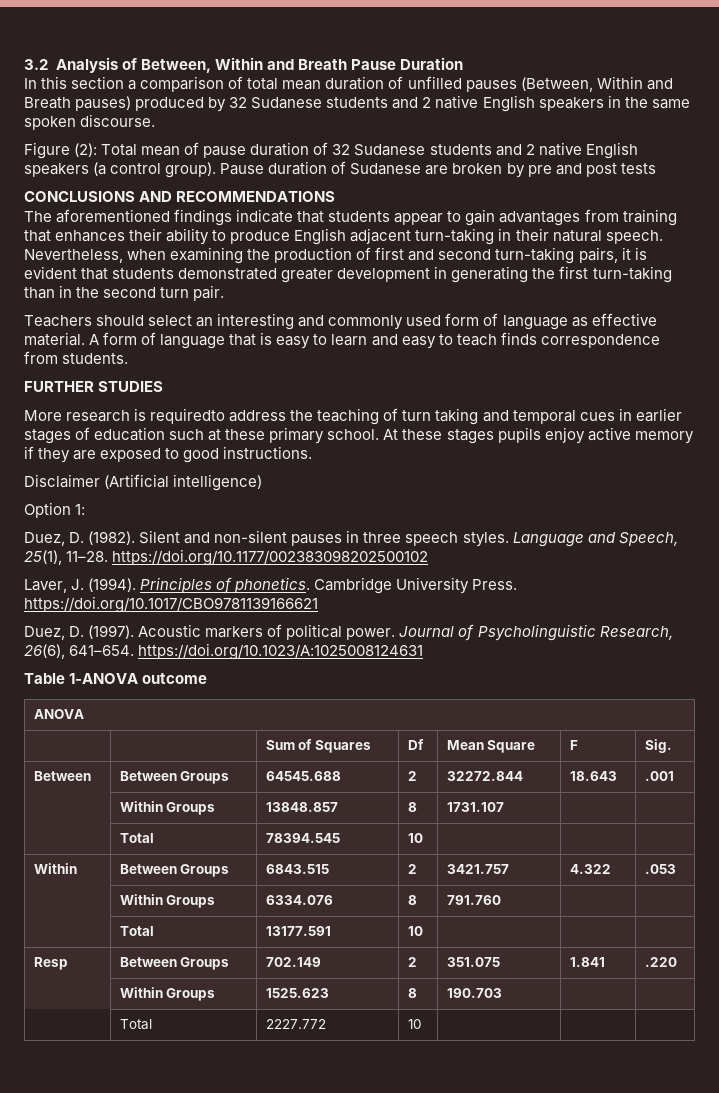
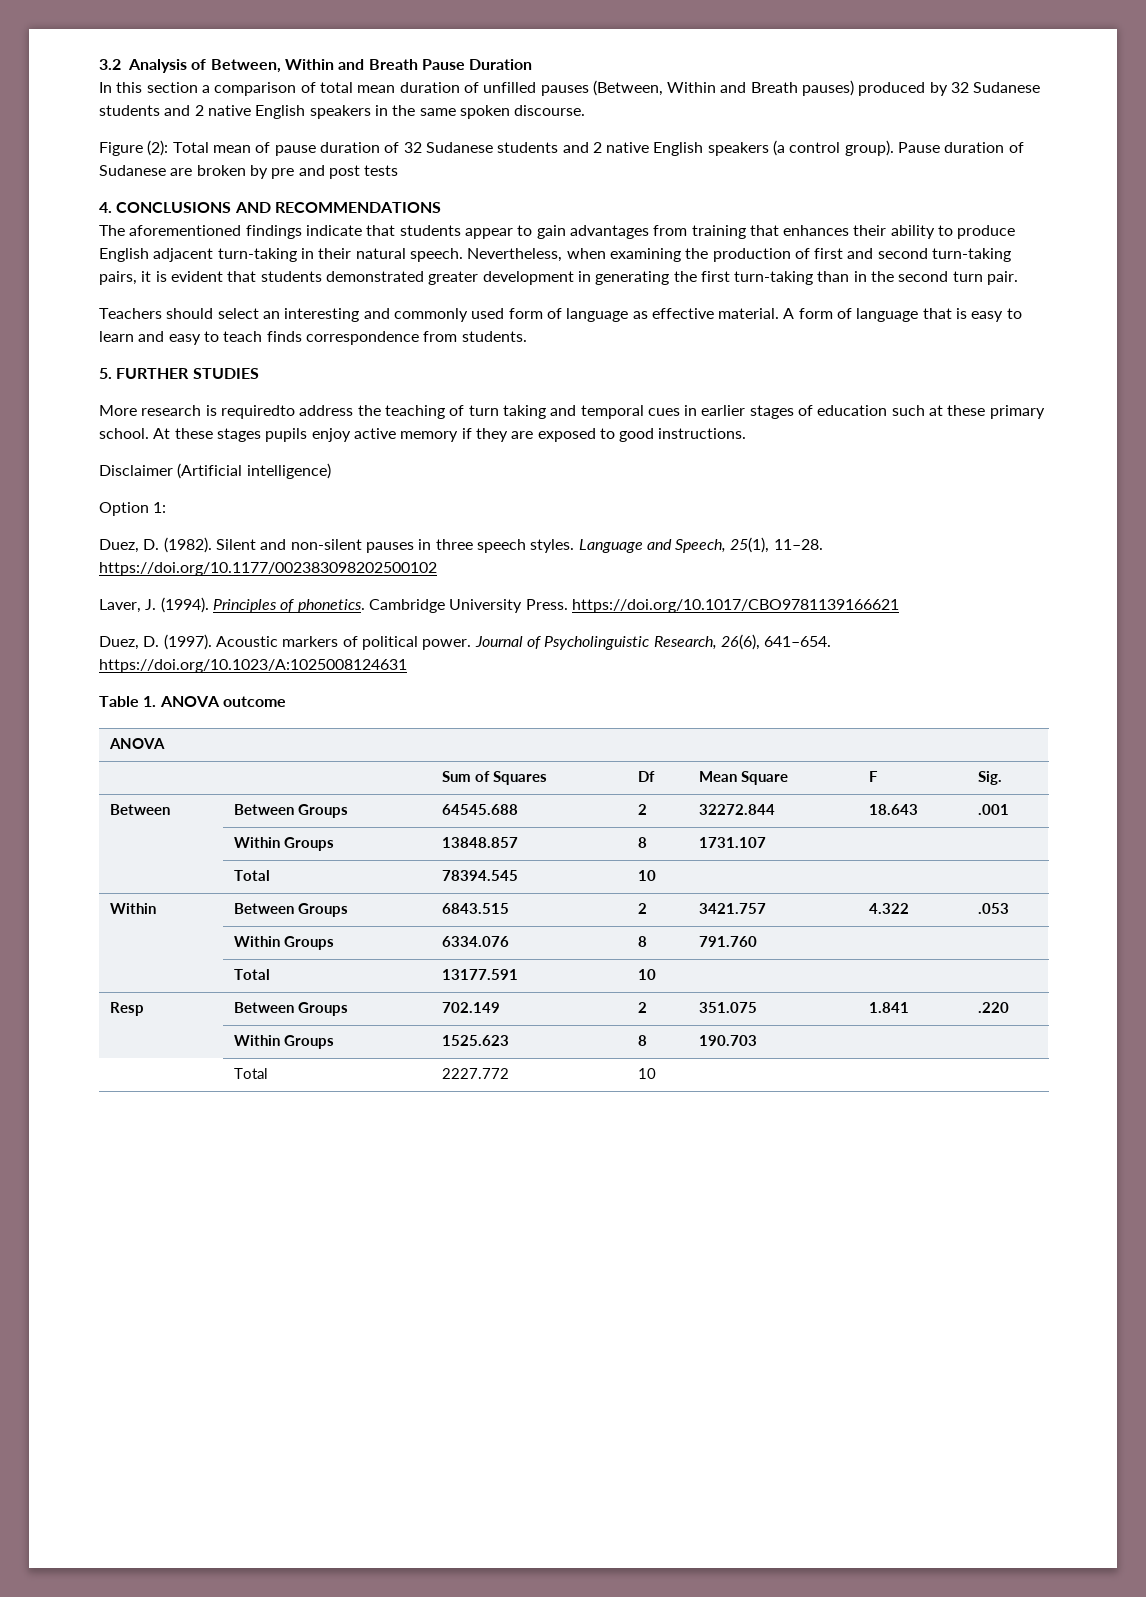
- CONCLUSIONS AND RECOMMENDATIONS
+ 4. CONCLUSIONS AND RECOMMENDATIONS
- FURTHER STUDIES
+ 5. FURTHER STUDIES
- Table 1-ANOVA outcome
+ Table 1. ANOVA outcome

